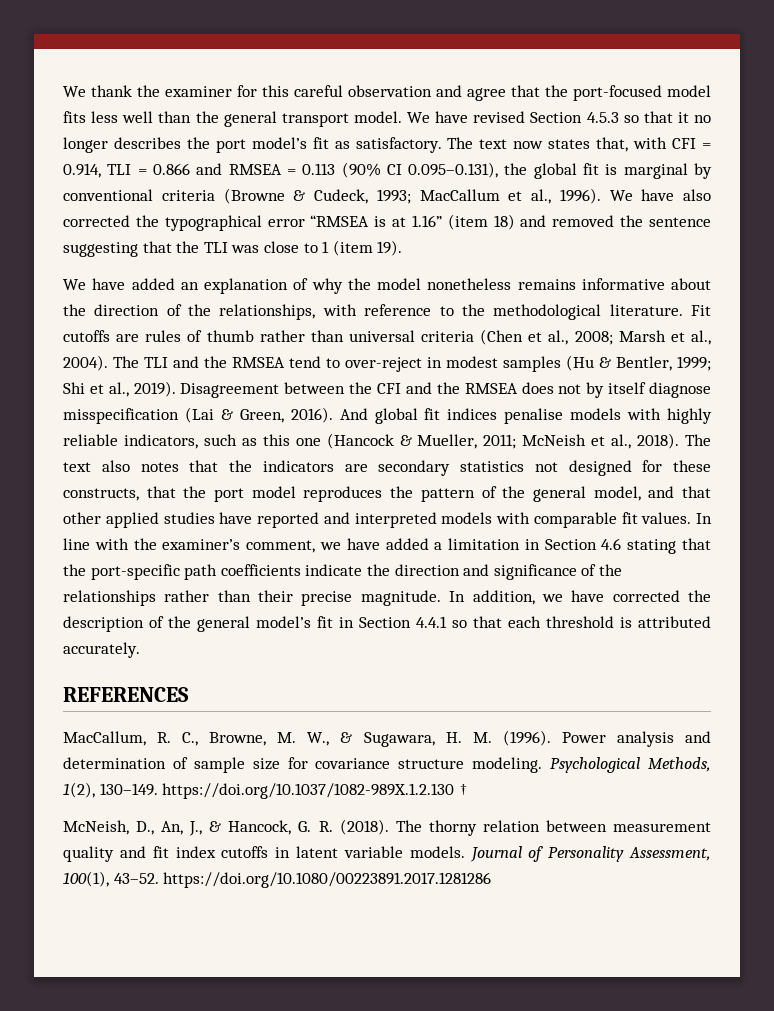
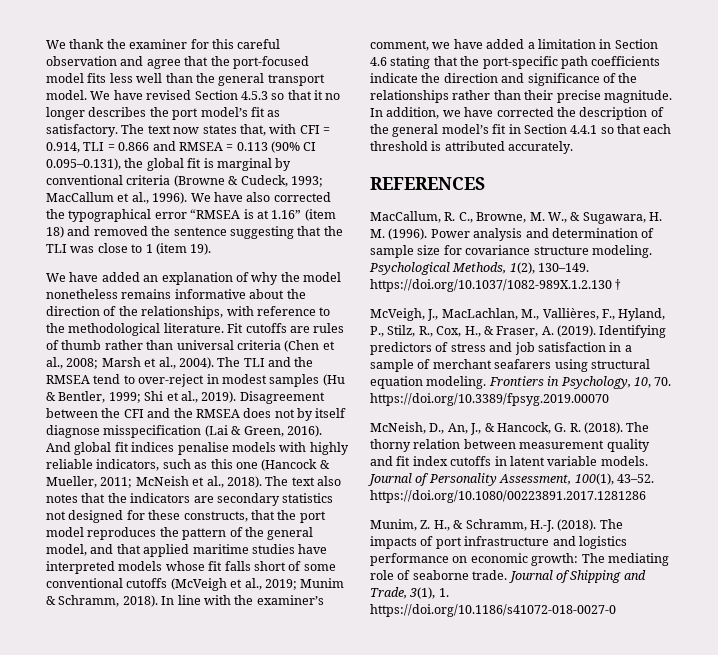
- The text also notes that the indicators are secondary statistics not designed for these constructs, that the port model reproduces the pattern of the general model, and that other applied studies have reported and interpreted models with comparable fit values.
+ The text also notes that the indicators are secondary statistics not designed for these constructs, that the port model reproduces the pattern of the general model, and that applied maritime studies have interpreted models whose fit falls short of some conventional cutoffs (McVeigh et al., 2019; Munim & Schramm, 2018).
+ McVeigh, J., MacLachlan, M., Vallières, F., Hyland, P., Stilz, R., Cox, H., & Fraser, A. (2019). Identifying predictors of stress and job satisfaction in a sample of merchant seafarers using structural equation modeling. Frontiers in Psychology, 10, 70. https://doi.org/10.3389/fpsyg.2019.00070
+ Munim, Z. H., & Schramm, H.-J. (2018). The impacts of port infrastructure and logistics performance on economic growth: The mediating role of seaborne trade. Journal of Shipping and Trade, 3(1), 1. https://doi.org/10.1186/s41072-018-0027-0

